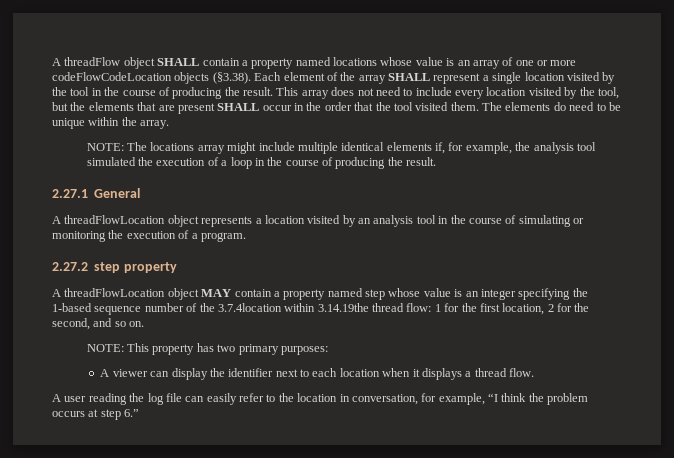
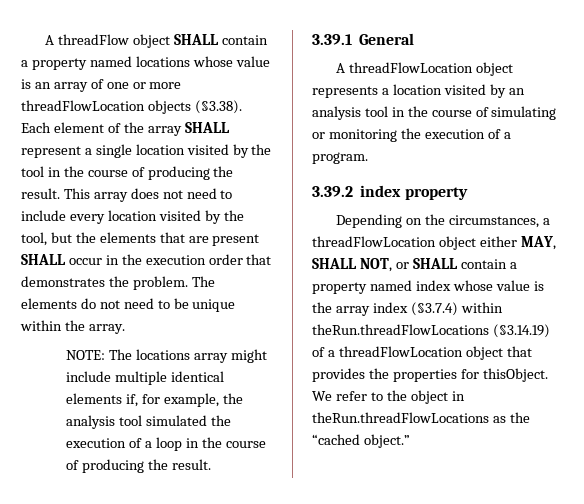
- A threadFlow object SHALL contain a property named locations whose value is an array of one or more codeFlowCodeLocation objects (§3.38). Each element of the array SHALL represent a single location visited by the tool in the course of producing the result.
+ A threadFlow object SHALL contain a property named locations whose value is an array of one or more threadFlowLocation objects (§3.38). Each element of the array SHALL represent a single location visited by the tool in the course of producing the result.
- This array does not need to include every location visited by the tool, but the elements that are present SHALL occur in the order that the tool visited them.
+ This array does not need to include every location visited by the tool, but the elements that are present SHALL occur in the execution order that demonstrates the problem.
- The elements do need to be unique within the array.
+ The elements do not need to be unique within the array.
- 2.27.1 General
+ 3.39.1 General
- 2.27.2 step property
+ 3.39.2 index property
- A threadFlowLocation object MAY contain a property named step whose value is an integer specifying the 1-based sequence number of the 3.7.4location within 3.14.19the thread flow: 1 for the first location, 2 for the second, and so on.
- NOTE: This property has two primary purposes:
- A viewer can display the identifier next to each location when it displays a thread flow.
- A user reading the log file can easily refer to the location in conversation, for example, “I think the problem occurs at step 6.”
+ Depending on the circumstances, a threadFlowLocation object either MAY, SHALL NOT, or SHALL contain a property named index whose value is the array index (§3.7.4) within theRun.threadFlowLocations (§3.14.19) of a threadFlowLocation object that provides the properties for thisObject. We refer to the object in theRun.threadFlowLocations as the “cached object.”

